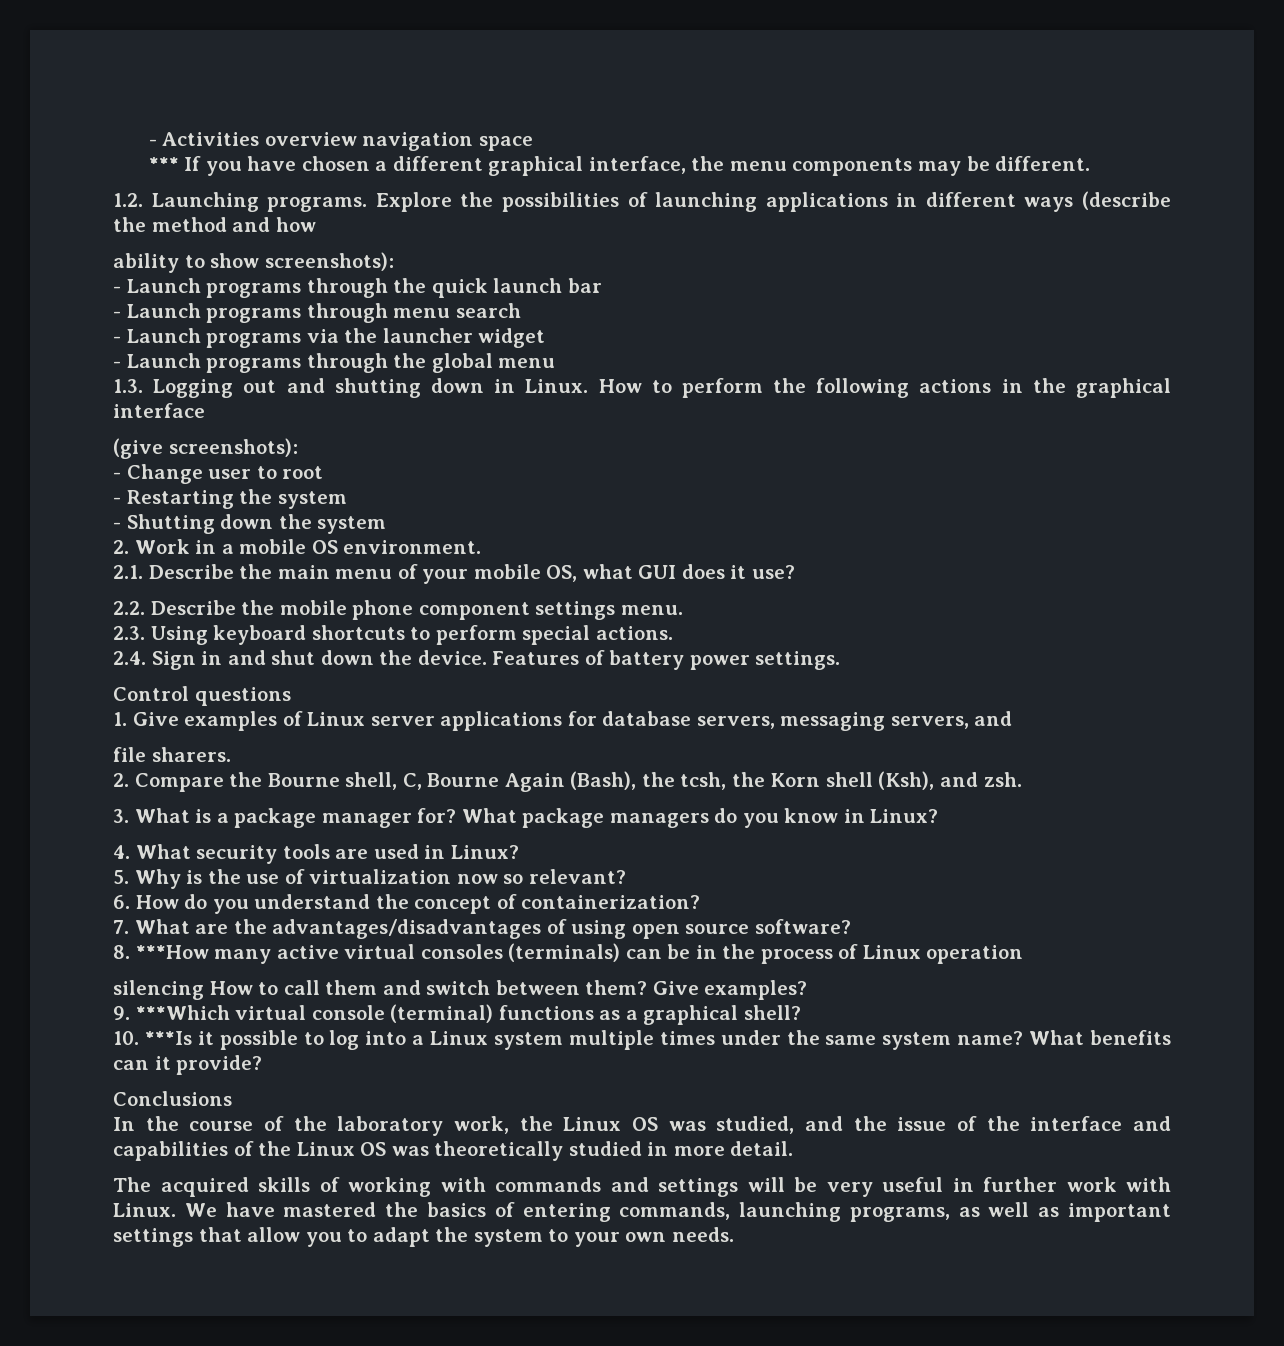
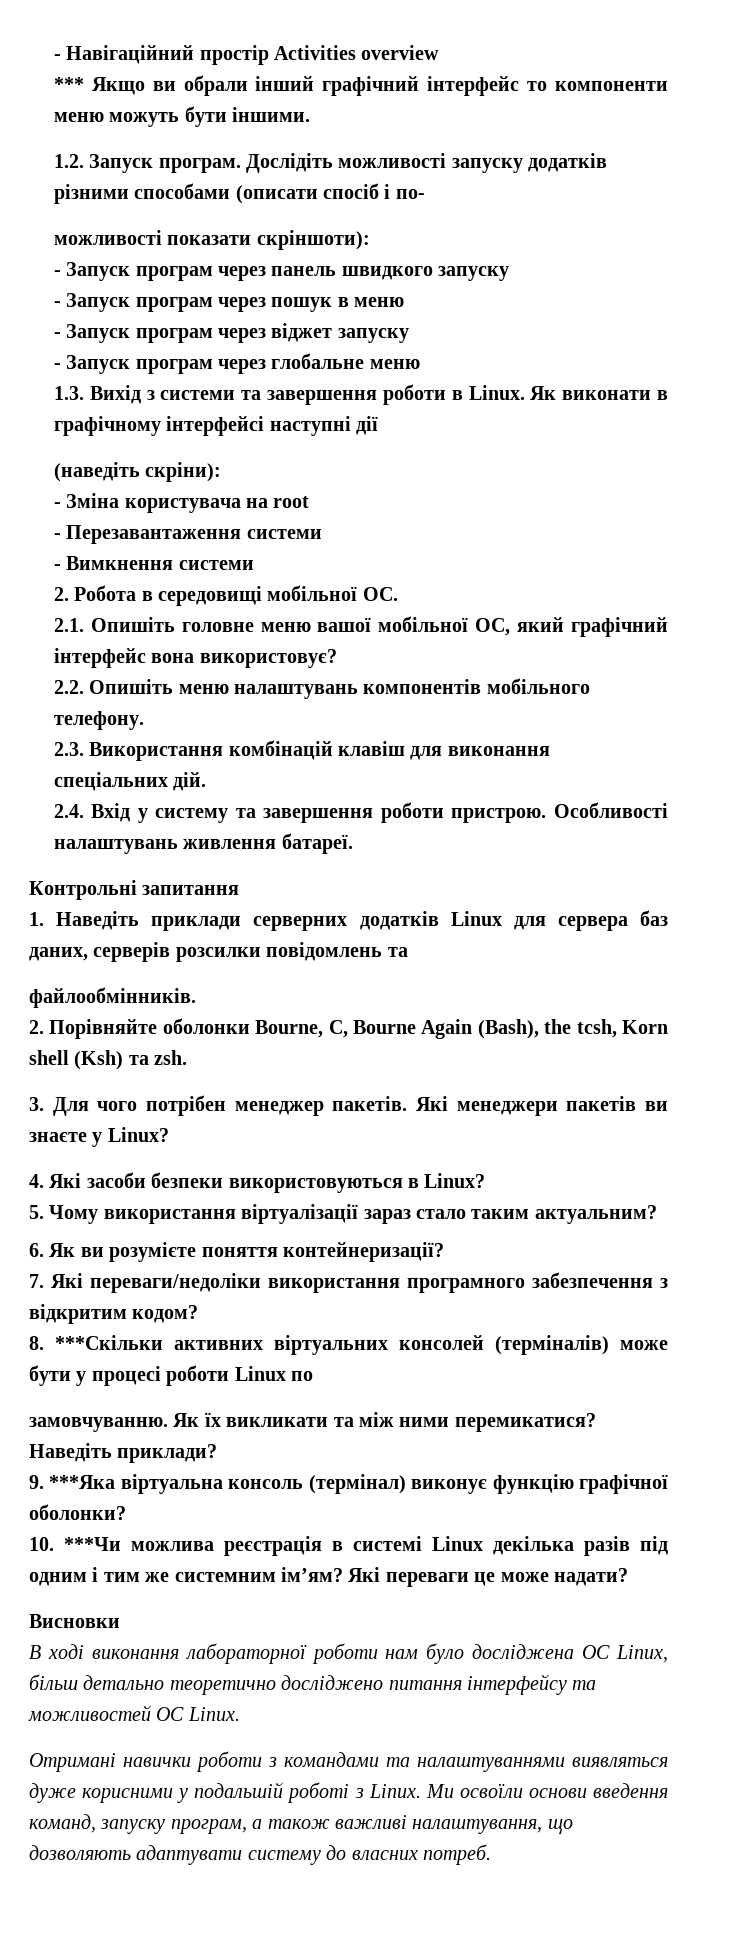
- - Activities overview navigation space
+ - Навігаційний простір Activities overview
- *** If you have chosen a different graphical interface, the menu components may be different.
- 1.2. Launching programs. Explore the possibilities of launching applications in different ways (describe the method and how
- ability to show screenshots):
- - Launch programs through the quick launch bar
- - Launch programs through menu search
- - Launch programs via the launcher widget
- - Launch programs through the global menu
- 1.3. Logging out and shutting down in Linux. How to perform the following actions in the graphical interface
- (give screenshots):
- - Change user to root
- - Restarting the system
- - Shutting down the system
- 2. Work in a mobile OS environment.
- 2.1. Describe the main menu of your mobile OS, what GUI does it use?
- 2.2. Describe the mobile phone component settings menu.
- 2.3. Using keyboard shortcuts to perform special actions.
- 2.4. Sign in and shut down the device. Features of battery power settings.
- Control questions
- 1. Give examples of Linux server applications for database servers, messaging servers, and
- file sharers.
- 2. Compare the Bourne shell, C, Bourne Again (Bash), the tcsh, the Korn shell (Ksh), and zsh.
+ *** Якщо ви обрали інший графічний інтерфейс то компоненти меню можуть бути іншими.
+ 1.2. Запуск програм. Дослідіть можливості запуску додатків різними способами (описати спосіб і по-
+ можливості показати скріншоти):
+ - Запуск програм через панель швидкого запуску
+ - Запуск програм через пошук в меню
+ - Запуск програм через віджет запуску
+ - Запуск програм через глобальне меню
+ 1.3. Вихід з системи та завершення роботи в Linux. Як виконати в графічному інтерфейсі наступні дії
+ (наведіть скріни):
+ - Зміна користувача на root
+ - Перезавантаження системи
+ - Вимкнення системи
+ 2. Робота в середовищі мобільної ОС.
+ 2.1. Опишіть головне меню вашої мобільної ОС, який графічний інтерфейс вона використовує?
+ 2.2. Опишіть меню налаштувань компонентів мобільного телефону.
+ 2.3. Використання комбінацій клавіш для виконання спеціальних дій.
+ 2.4. Вхід у систему та завершення роботи пристрою. Особливості налаштувань живлення батареї.
+ Контрольні запитання
+ 1. Наведіть приклади серверних додатків Linux для сервера баз даних, серверів розсилки повідомлень та
+ файлообмінників.
+ 2. Порівняйте оболонки Bourne, C, Bourne Again (Bash), the tcsh, Korn shell (Ksh) та zsh.
- 3. What is a package manager for? What package managers do you know in Linux?
- 4. What security tools are used in Linux?
- 5. Why is the use of virtualization now so relevant?
- 6. How do you understand the concept of containerization?
- 7. What are the advantages/disadvantages of using open source software?
- 8. ***How many active virtual consoles (terminals) can be in the process of Linux operation
- silencing How to call them and switch between them? Give examples?
- 9. ***Which virtual console (terminal) functions as a graphical shell?
- 10. ***Is it possible to log into a Linux system multiple times under the same system name? What benefits can it provide?
- Conclusions
- In the course of the laboratory work, the Linux OS was studied, and the issue of the interface and capabilities of the Linux OS was theoretically studied in more detail.
- The acquired skills of working with commands and settings will be very useful in further work with Linux. We have mastered the basics of entering commands, launching programs, as well as important settings that allow you to adapt the system to your own needs.
+ 3. Для чого потрібен менеджер пакетів. Які менеджери пакетів ви знаєте у Linux?
+ 4. Які засоби безпеки використовуються в Linux?
+ 5. Чому використання віртуалізації зараз стало таким актуальним?
+ 6. Як ви розумієте поняття контейнеризації?
+ 7. Які переваги/недоліки використання програмного забезпечення з відкритим кодом?
+ 8. ***Скільки активних віртуальних консолей (терміналів) може бути у процесі роботи Linux по
+ замовчуванню. Як їх викликати та між ними перемикатися? Наведіть приклади?
+ 9. ***Яка віртуальна консоль (термінал) виконує функцію графічної оболонки?
+ 10. ***Чи можлива реєстрація в системі Linux декілька разів під одним і тим же системним ім’ям? Які переваги це може надати?
+ Висновки
+ В ході виконання лабораторної роботи нам було досліджена ОС Linux, більш детально теоретично досліджено питання інтерфейсу та можливостей ОС Linux.
+ Отримані навички роботи з командами та налаштуваннями виявляться дуже корисними у подальшій роботі з Linux. Ми освоїли основи введення команд, запуску програм, а також важливі налаштування, що дозволяють адаптувати систему до власних потреб.

